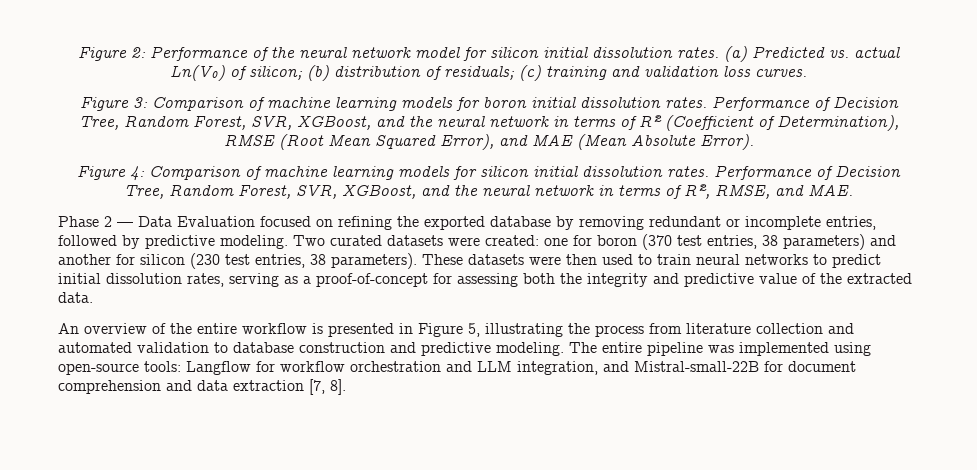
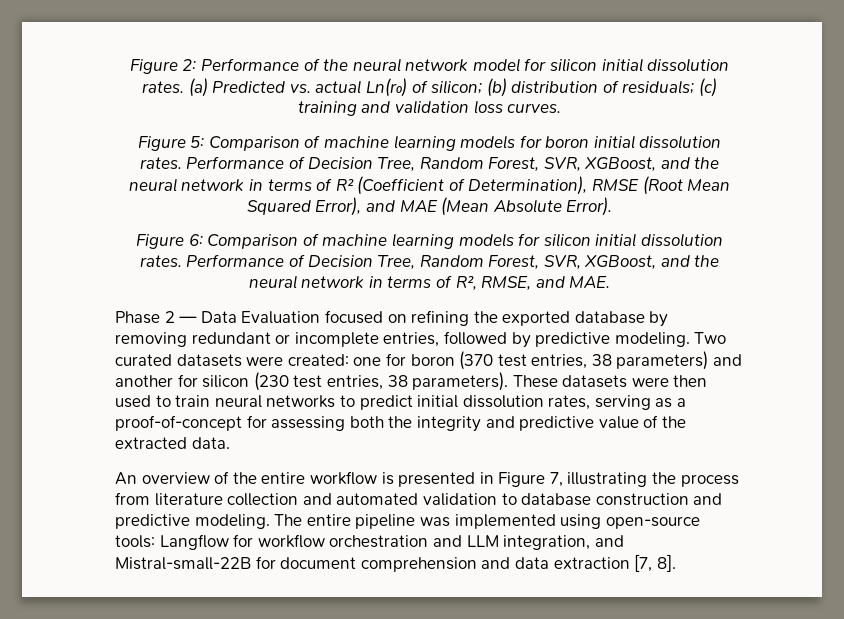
- (a) Predicted vs. actual Ln(V₀) of silicon; (b) distribution of residuals; (c) training and validation loss curves.
+ (a) Predicted vs. actual Ln(r₀) of silicon; (b) distribution of residuals; (c) training and validation loss curves.
- Figure 3: Comparison of machine learning models for boron initial dissolution rates.
+ Figure 5: Comparison of machine learning models for boron initial dissolution rates.
- Figure 4: Comparison of machine learning models for silicon initial dissolution rates.
+ Figure 6: Comparison of machine learning models for silicon initial dissolution rates.
- An overview of the entire workflow is presented in Figure 5, illustrating the process from literature collection and automated validation to database construction and predictive modeling.
+ An overview of the entire workflow is presented in Figure 7, illustrating the process from literature collection and automated validation to database construction and predictive modeling.

